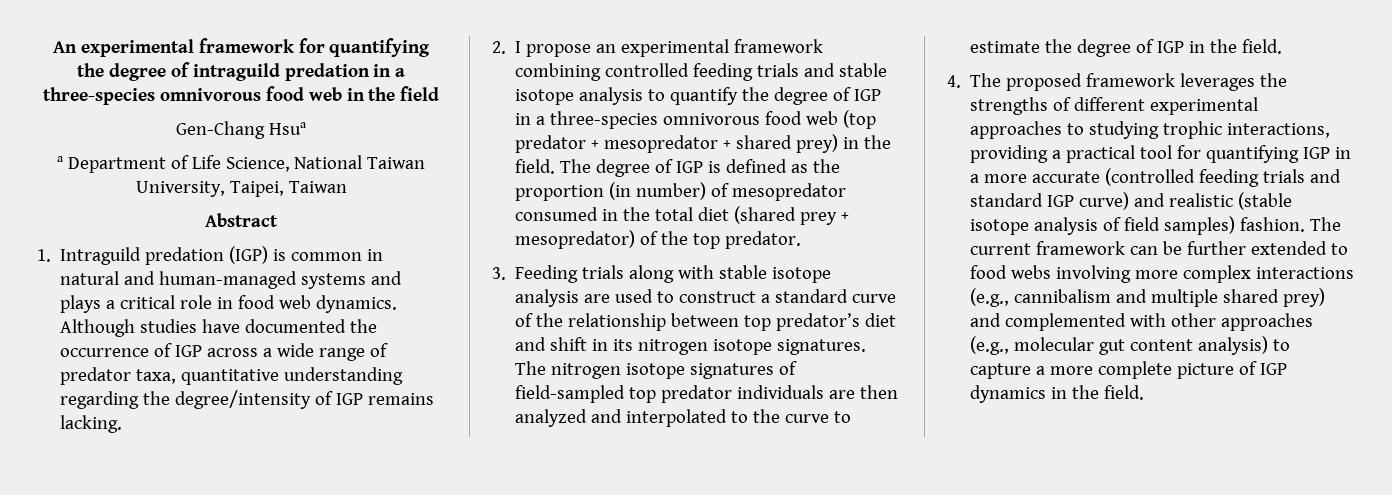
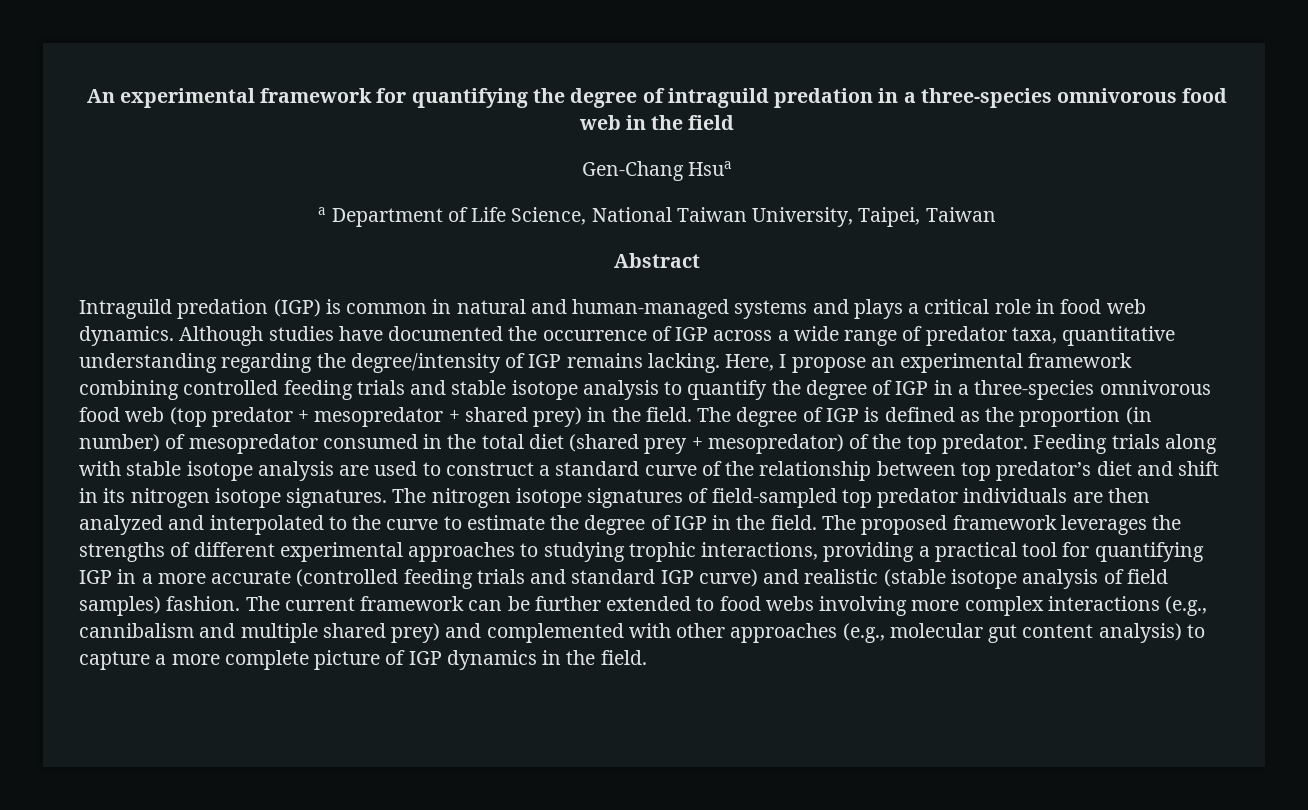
- 1. Intraguild predation (IGP) is common in natural and human-managed systems and plays a critical role in food web dynamics.
+ Intraguild predation (IGP) is common in natural and human-managed systems and plays a critical role in food web dynamics.
- Although studies have documented the occurrence of IGP across a wide range of predator taxa, quantitative understanding regarding the degree/intensity of IGP remains lacking.
- 2. I propose an experimental framework combining controlled feeding trials and stable isotope analysis to quantify the degree of IGP in a three-species omnivorous food web (top predator + mesopredator + shared prey) in the field.
+ Although studies have documented the occurrence of IGP across a wide range of predator taxa, quantitative understanding regarding the degree/intensity of IGP remains lacking. Here, I propose an experimental framework combining controlled feeding trials and stable isotope analysis to quantify the degree of IGP in a three-species omnivorous food web (top predator + mesopredator + shared prey) in the field.
- The degree of IGP is defined as the proportion (in number) of mesopredator consumed in the total diet (shared prey + mesopredator) of the top predator.
- 3. Feeding trials along with stable isotope analysis are used to construct a standard curve of the relationship between top predator’s diet and shift in its nitrogen isotope signatures.
+ The degree of IGP is defined as the proportion (in number) of mesopredator consumed in the total diet (shared prey + mesopredator) of the top predator. Feeding trials along with stable isotope analysis are used to construct a standard curve of the relationship between top predator’s diet and shift in its nitrogen isotope signatures.
- The nitrogen isotope signatures of field-sampled top predator individuals are then analyzed and interpolated to the curve to estimate the degree of IGP in the field.
- 4. The proposed framework leverages the strengths of different experimental approaches to studying trophic interactions, providing a practical tool for quantifying IGP in a more accurate (controlled feeding trials and standard IGP curve) and realistic (stable isotope analysis of field samples) fashion.
+ The nitrogen isotope signatures of field-sampled top predator individuals are then analyzed and interpolated to the curve to estimate the degree of IGP in the field. The proposed framework leverages the strengths of different experimental approaches to studying trophic interactions, providing a practical tool for quantifying IGP in a more accurate (controlled feeding trials and standard IGP curve) and realistic (stable isotope analysis of field samples) fashion.

